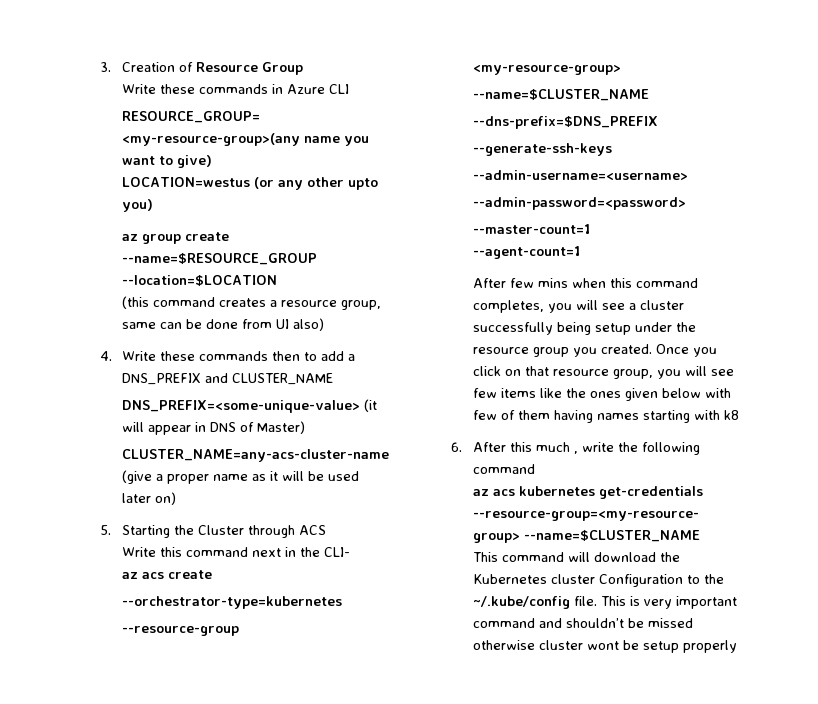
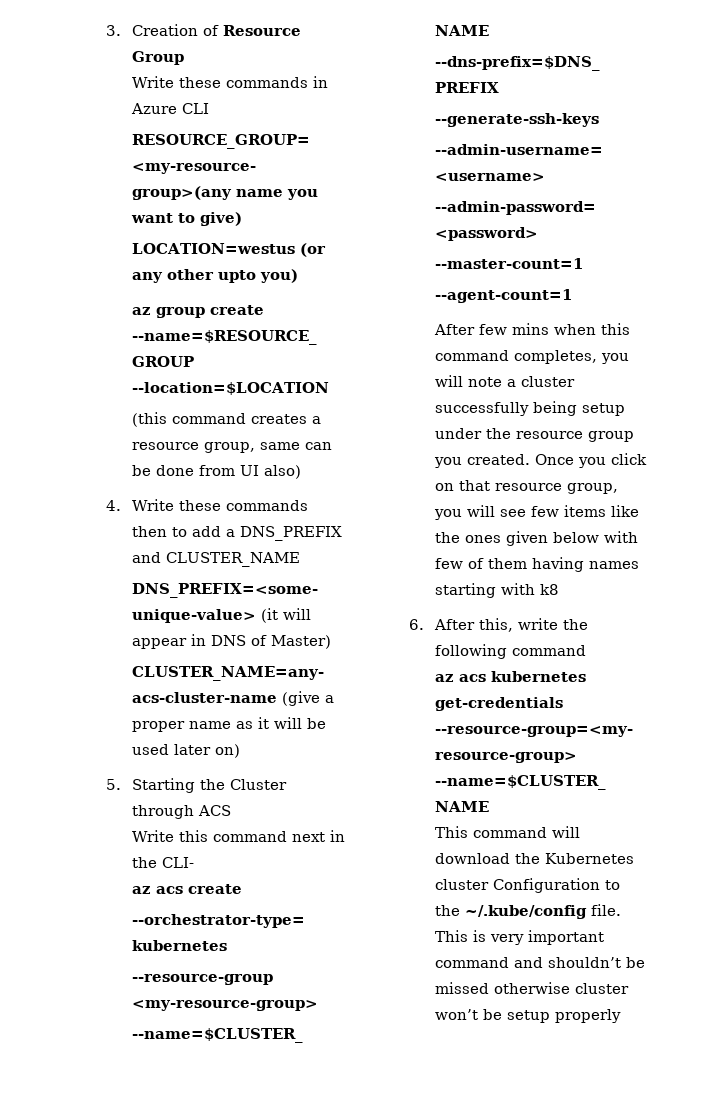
- After few mins when this command completes, you will see a cluster successfully being setup under the resource group you created.
+ After few mins when this command completes, you will note a cluster successfully being setup under the resource group you created.
- 6. After this much , write the following command
+ 6. After this, write the following command
- This is very important command and shouldn’t be missed otherwise cluster wont be setup properly
+ This is very important command and shouldn’t be missed otherwise cluster won’t be setup properly

